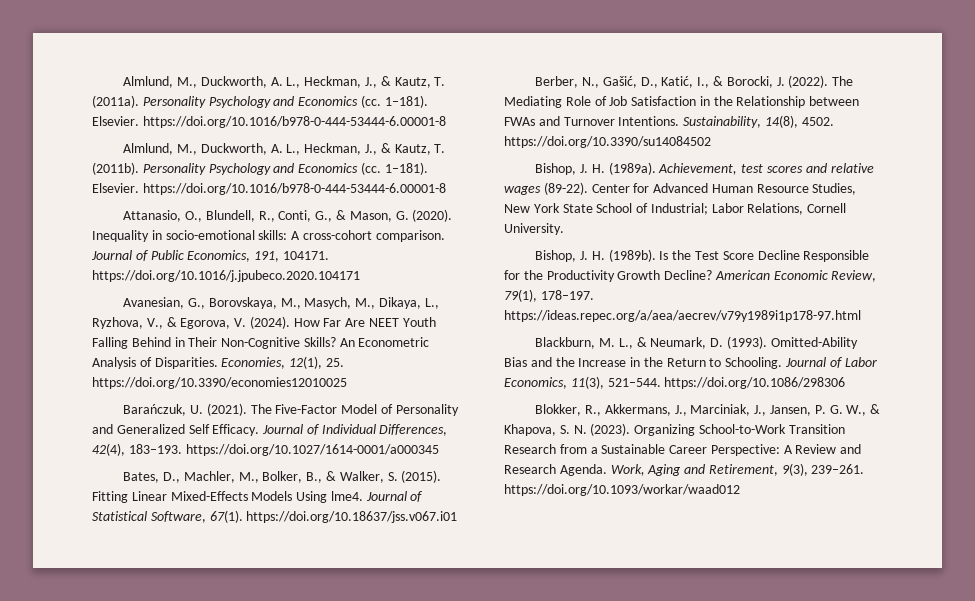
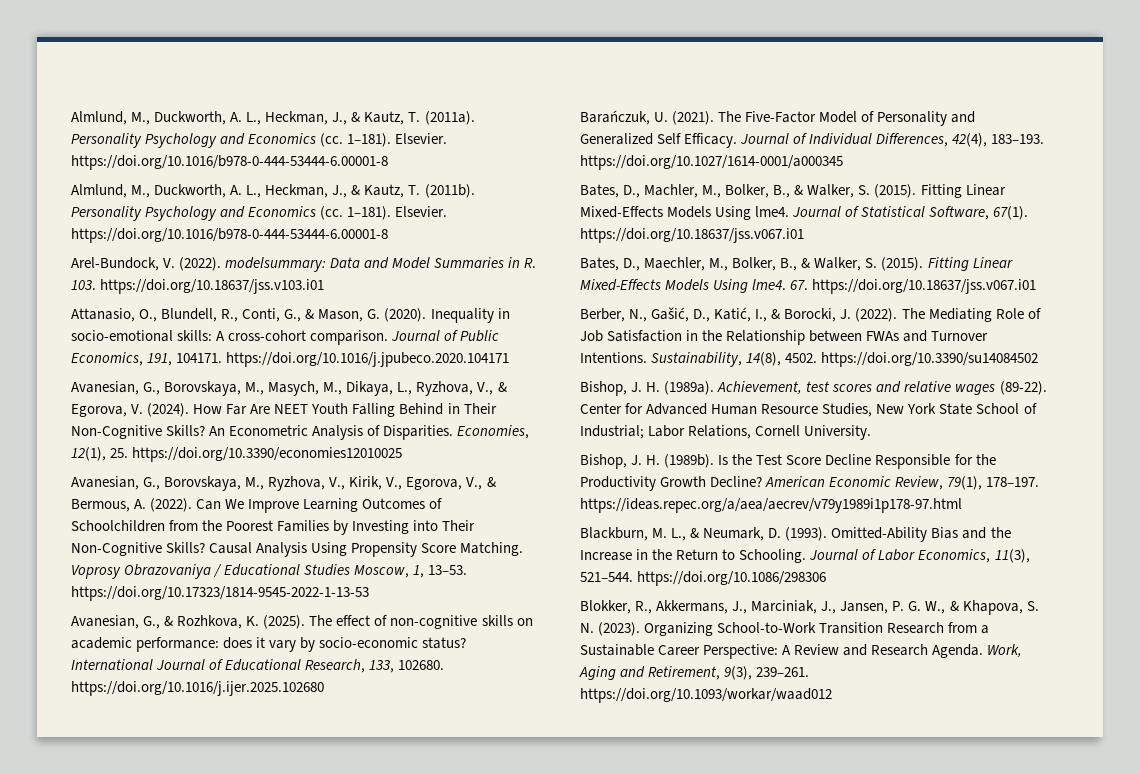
+ Arel-Bundock, V. (2022). modelsummary: Data and Model Summaries in R. 103. https://doi.org/10.18637/jss.v103.i01
+ Avanesian, G., Borovskaya, M., Ryzhova, V., Kirik, V., Egorova, V., & Bermous, A. (2022). Can We Improve Learning Outcomes of Schoolchildren from the Poorest Families by Investing into Their Non-Cognitive Skills? Causal Analysis Using Propensity Score Matching. Voprosy Obrazovaniya / Educational Studies Moscow, 1, 13–53. https://doi.org/10.17323/1814-9545-2022-1-13-53
+ Avanesian, G., & Rozhkova, K. (2025). The effect of non-cognitive skills on academic performance: does it vary by socio-economic status? International Journal of Educational Research, 133, 102680. https://doi.org/10.1016/j.ijer.2025.102680
+ Bates, D., Maechler, M., Bolker, B., & Walker, S. (2015). Fitting Linear Mixed-Effects Models Using lme4. 67. https://doi.org/10.18637/jss.v067.i01

